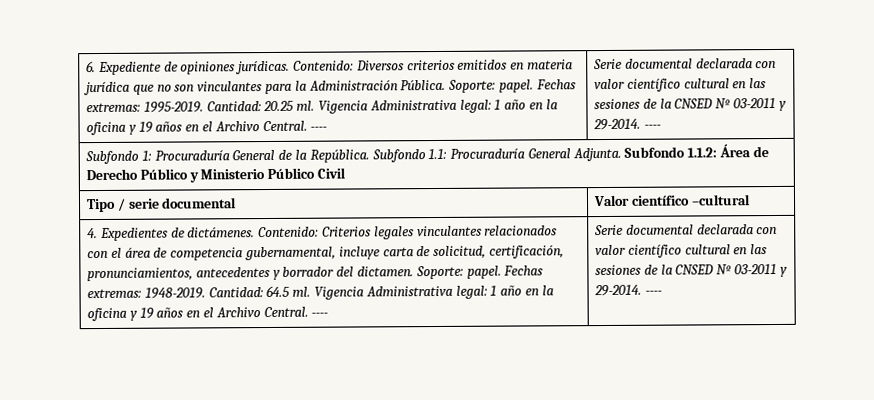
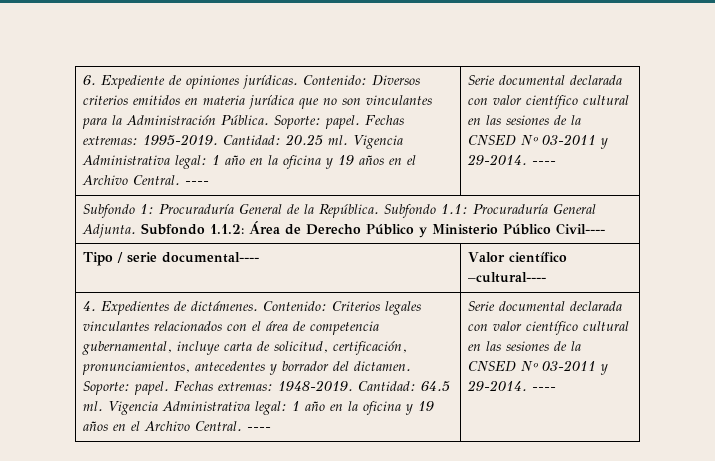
- Subfondo 1: Procuraduría General de la República. Subfondo 1.1: Procuraduría General Adjunta. Subfondo 1.1.2: Área de Derecho Público y Ministerio Público Civil
+ Subfondo 1: Procuraduría General de la República. Subfondo 1.1: Procuraduría General Adjunta. Subfondo 1.1.2: Área de Derecho Público y Ministerio Público Civil----
- Tipo / serie documental | Valor científico –cultural
+ Tipo / serie documental---- | Valor científico –cultural----

